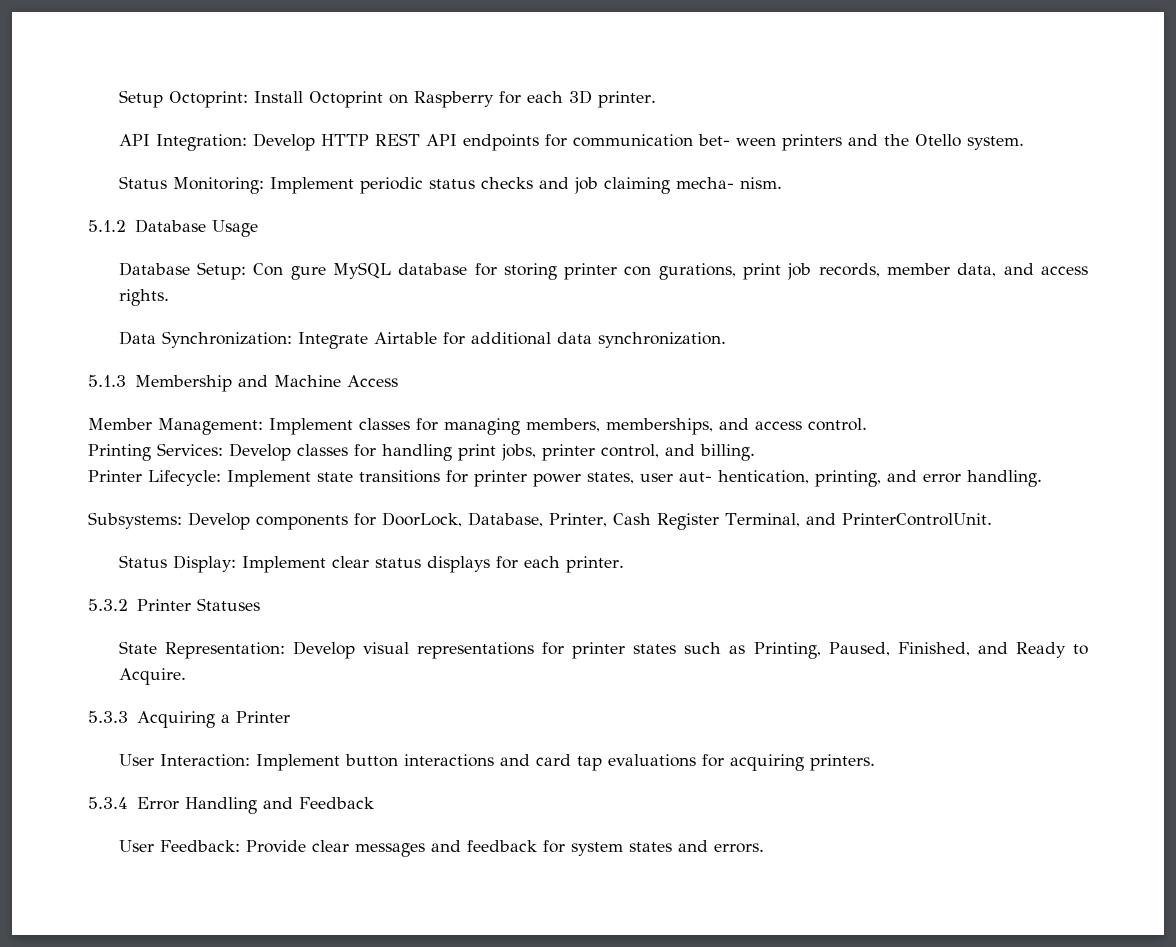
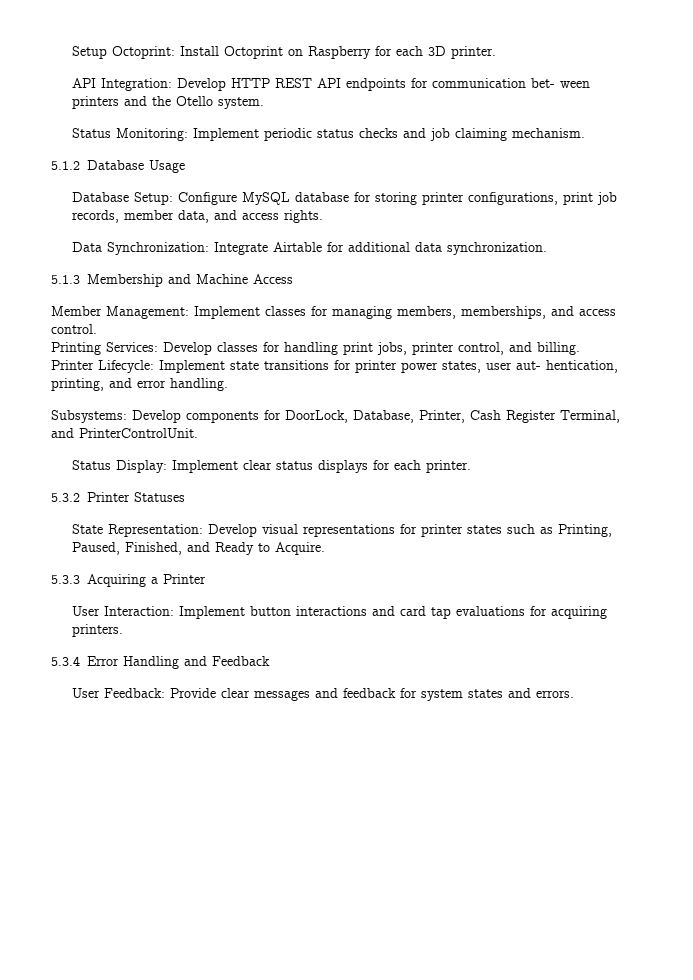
- Status Monitoring: Implement periodic status checks and job claiming mecha- nism.
+ Status Monitoring: Implement periodic status checks and job claiming mechanism.
- Database Setup: Con gure MySQL database for storing printer con gurations, print job records, member data, and access rights.
+ Database Setup: Configure MySQL database for storing printer configurations, print job records, member data, and access rights.

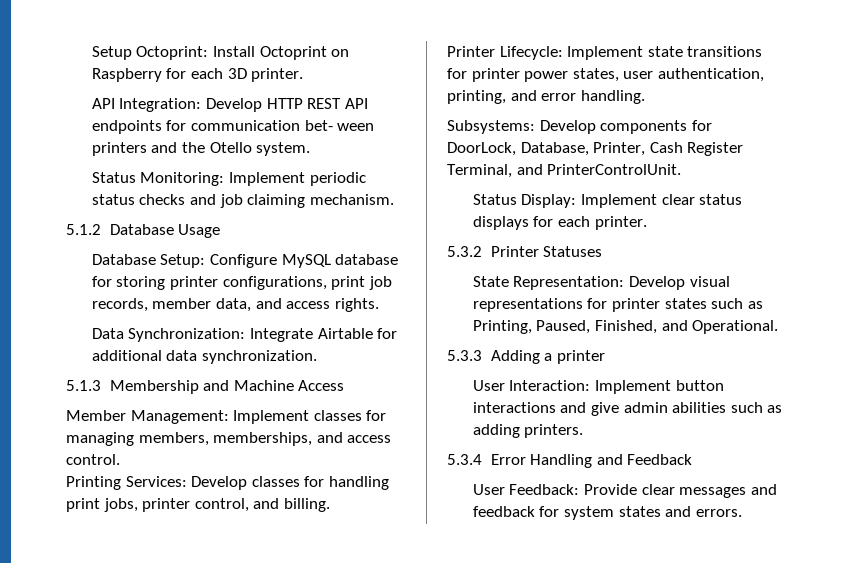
- Printer Lifecycle: Implement state transitions for printer power states, user aut- hentication, printing, and error handling.
+ Printer Lifecycle: Implement state transitions for printer power states, user authentication, printing, and error handling.
- State Representation: Develop visual representations for printer states such as Printing, Paused, Finished, and Ready to Acquire.
- 5.3.3 Acquiring a Printer
+ State Representation: Develop visual representations for printer states such as Printing, Paused, Finished, and Operational.
+ 5.3.3 Adding a printer
- User Interaction: Implement button interactions and card tap evaluations for acquiring printers.
+ User Interaction: Implement button interactions and give admin abilities such as adding printers.

